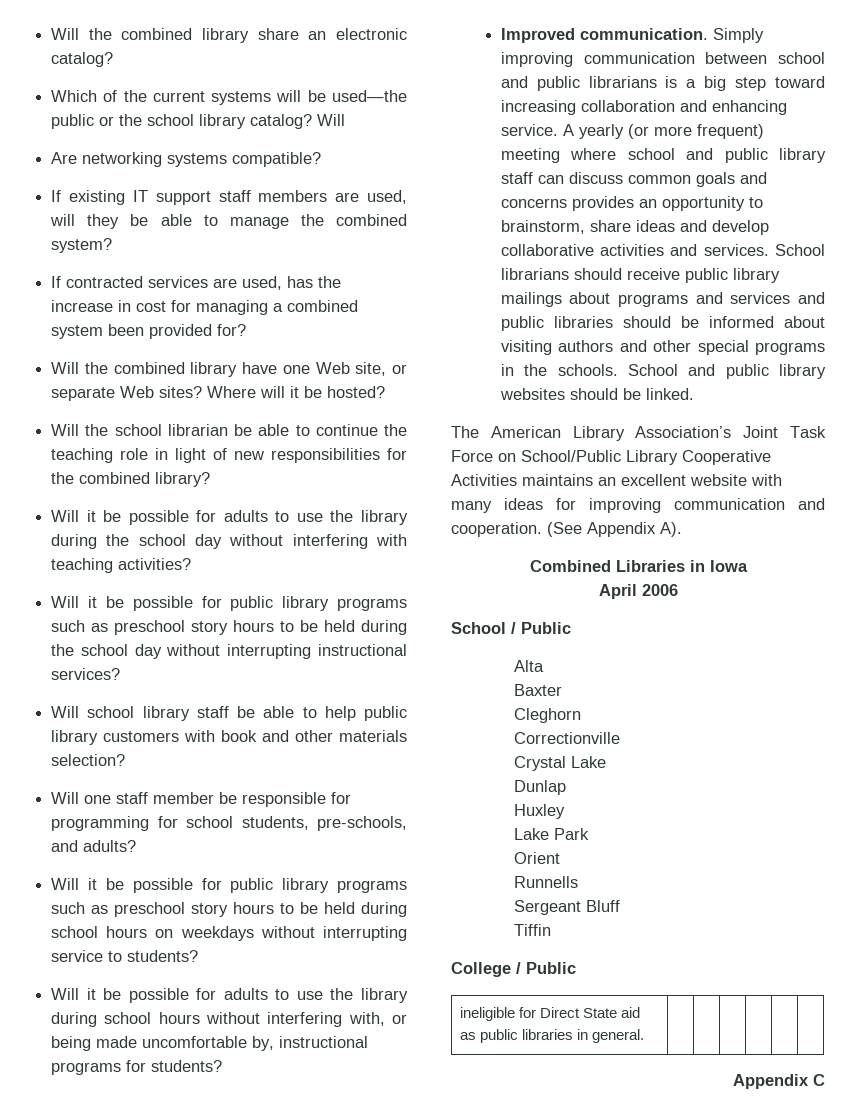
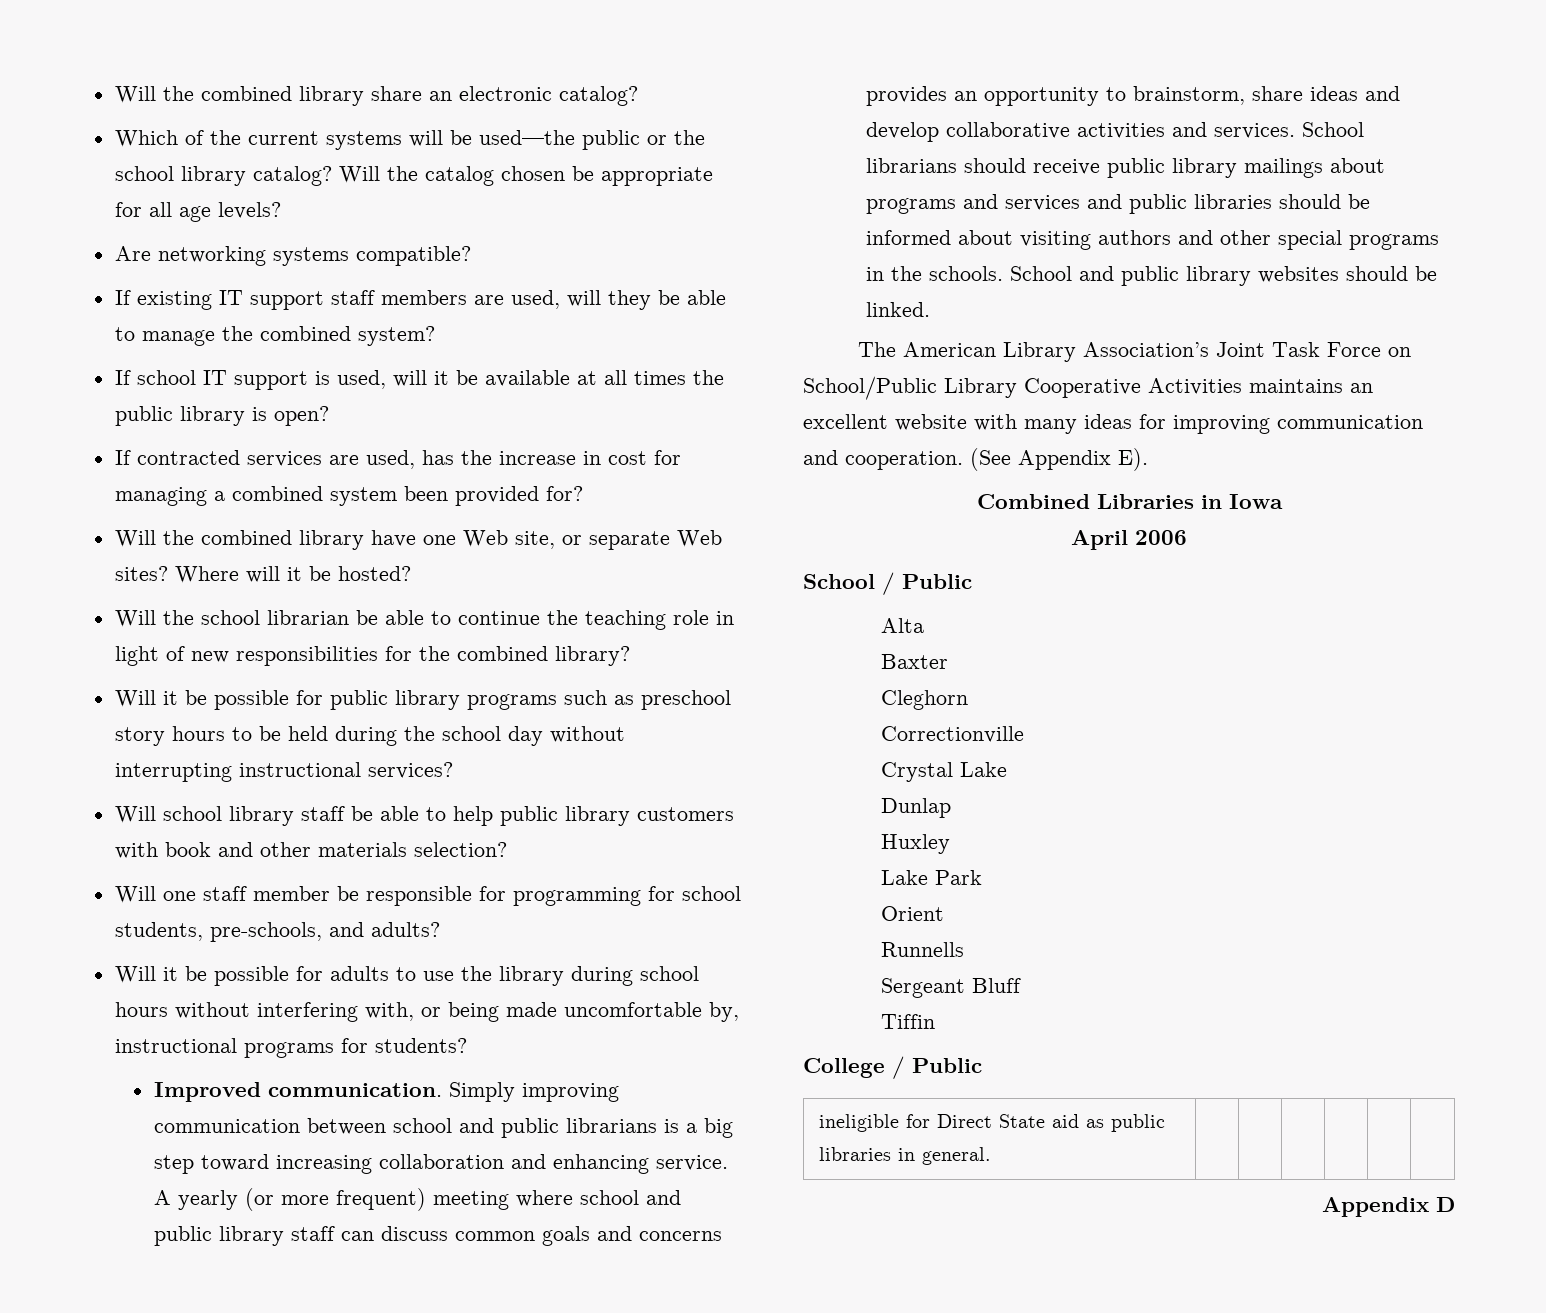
- Which of the current systems will be used—the public or the school library catalog? Will
+ Which of the current systems will be used—the public or the school library catalog? Will the catalog chosen be appropriate for all age levels?
+ If school IT support is used, will it be available at all times the public library is open?
- Will it be possible for adults to use the library during the school day without interfering with teaching activities?
- Will it be possible for public library programs such as preschool story hours to be held during school hours on weekdays without interrupting service to students?
- (See Appendix A).
+ (See Appendix E).
- Appendix C
+ Appendix D

